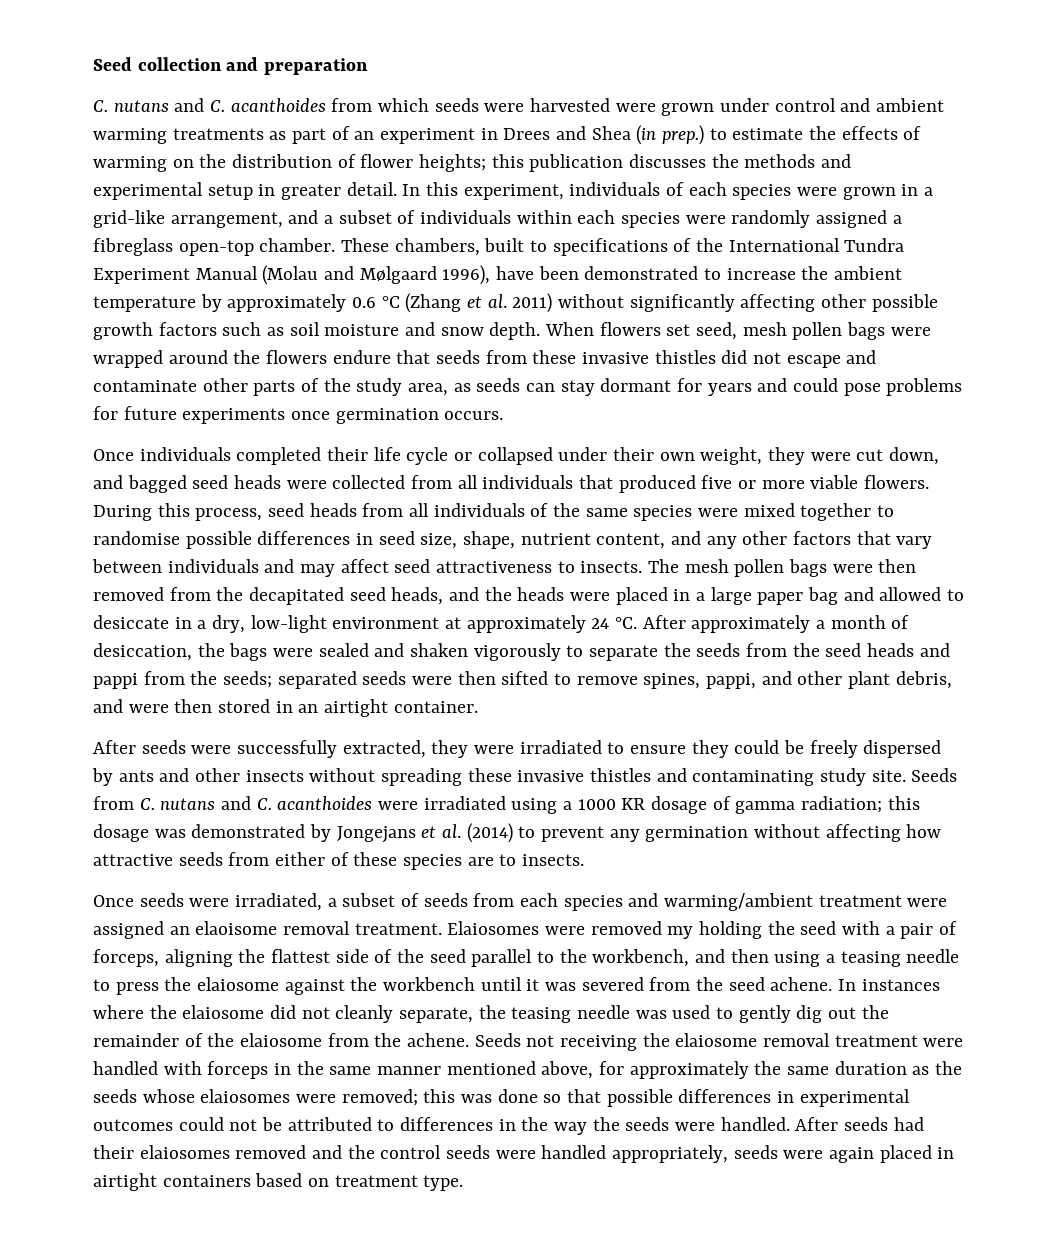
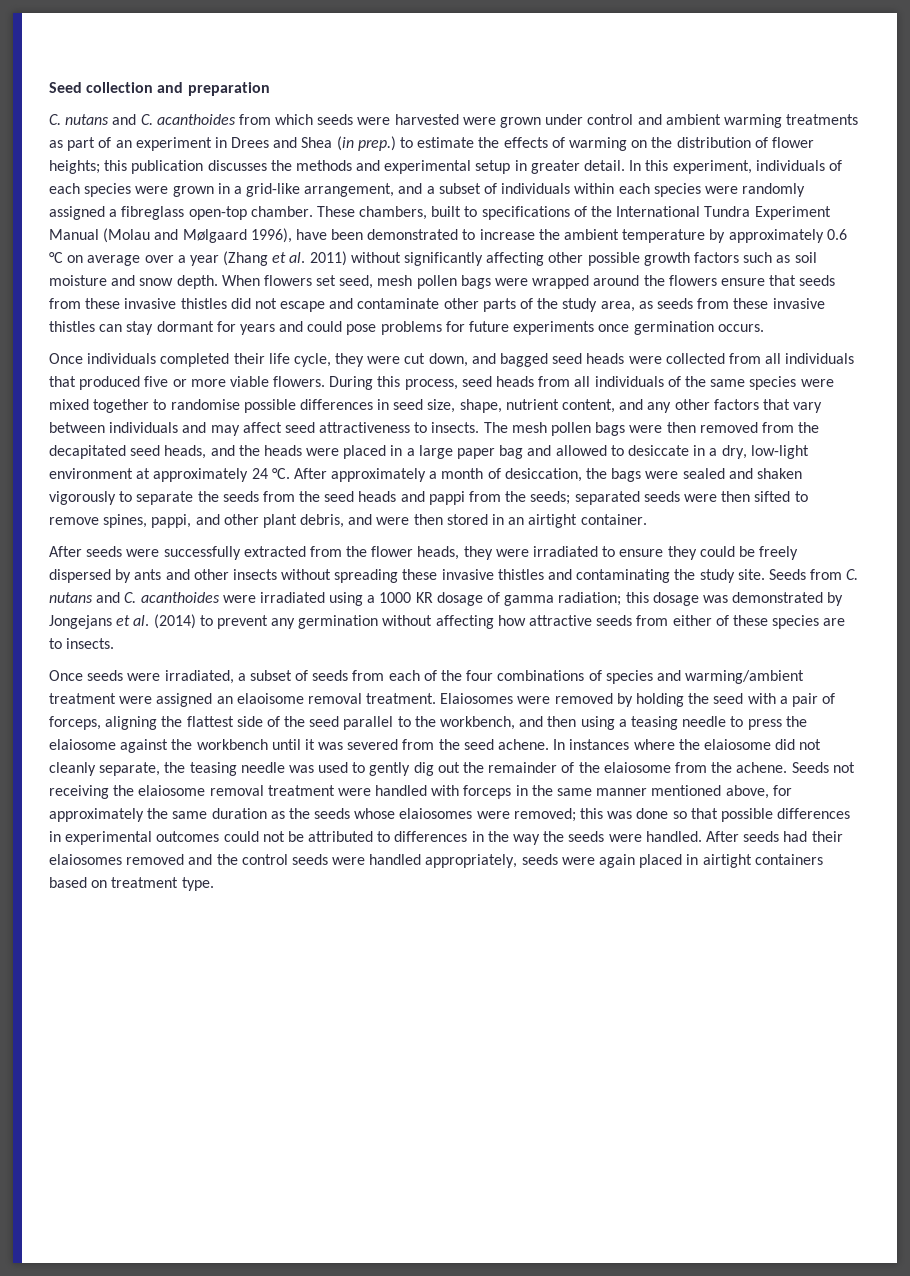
- These chambers, built to specifications of the International Tundra Experiment Manual (Molau and Mølgaard 1996), have been demonstrated to increase the ambient temperature by approximately 0.6 °C (Zhang et al. 2011) without significantly affecting other possible growth factors such as soil moisture and snow depth.
+ These chambers, built to specifications of the International Tundra Experiment Manual (Molau and Mølgaard 1996), have been demonstrated to increase the ambient temperature by approximately 0.6 °C on average over a year (Zhang et al. 2011) without significantly affecting other possible growth factors such as soil moisture and snow depth.
- When flowers set seed, mesh pollen bags were wrapped around the flowers endure that seeds from these invasive thistles did not escape and contaminate other parts of the study area, as seeds can stay dormant for years and could pose problems for future experiments once germination occurs.
+ When flowers set seed, mesh pollen bags were wrapped around the flowers ensure that seeds from these invasive thistles did not escape and contaminate other parts of the study area, as seeds from these invasive thistles can stay dormant for years and could pose problems for future experiments once germination occurs.
- Once individuals completed their life cycle or collapsed under their own weight, they were cut down, and bagged seed heads were collected from all individuals that produced five or more viable flowers.
+ Once individuals completed their life cycle, they were cut down, and bagged seed heads were collected from all individuals that produced five or more viable flowers.
- After seeds were successfully extracted, they were irradiated to ensure they could be freely dispersed by ants and other insects without spreading these invasive thistles and contaminating study site.
+ After seeds were successfully extracted from the flower heads, they were irradiated to ensure they could be freely dispersed by ants and other insects without spreading these invasive thistles and contaminating the study site.
- Once seeds were irradiated, a subset of seeds from each species and warming/ambient treatment were assigned an elaoisome removal treatment.
+ Once seeds were irradiated, a subset of seeds from each of the four combinations of species and warming/ambient treatment were assigned an elaoisome removal treatment.
- Elaiosomes were removed my holding the seed with a pair of forceps, aligning the flattest side of the seed parallel to the workbench, and then using a teasing needle to press the elaiosome against the workbench until it was severed from the seed achene.
+ Elaiosomes were removed by holding the seed with a pair of forceps, aligning the flattest side of the seed parallel to the workbench, and then using a teasing needle to press the elaiosome against the workbench until it was severed from the seed achene.

